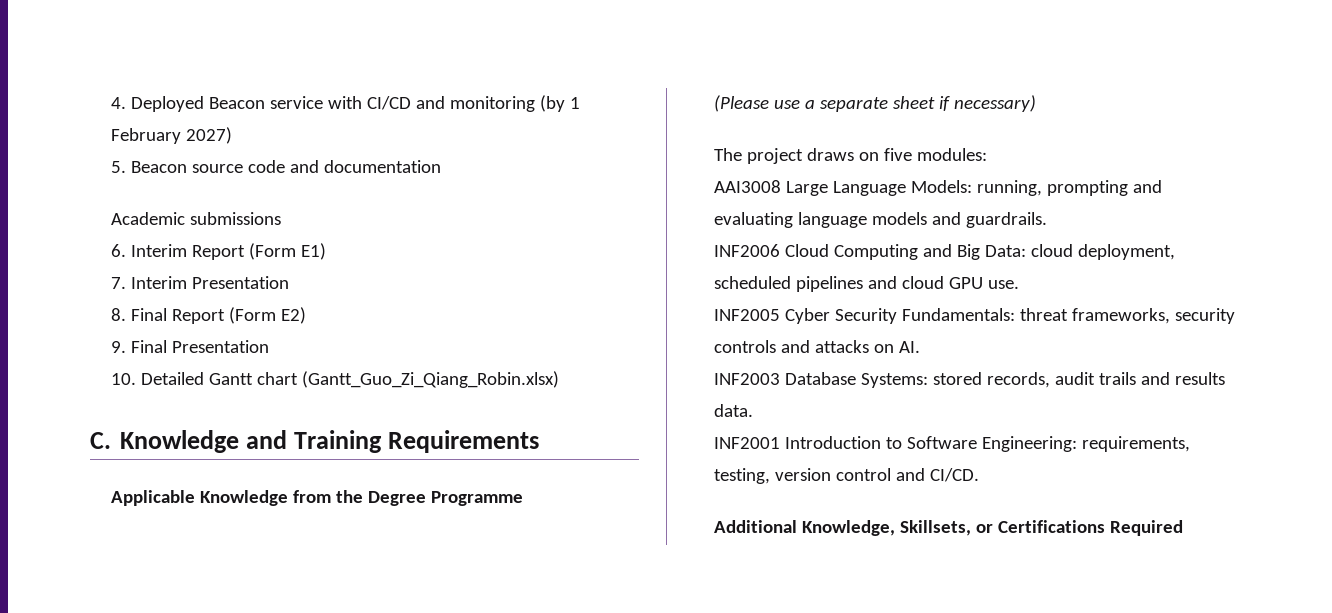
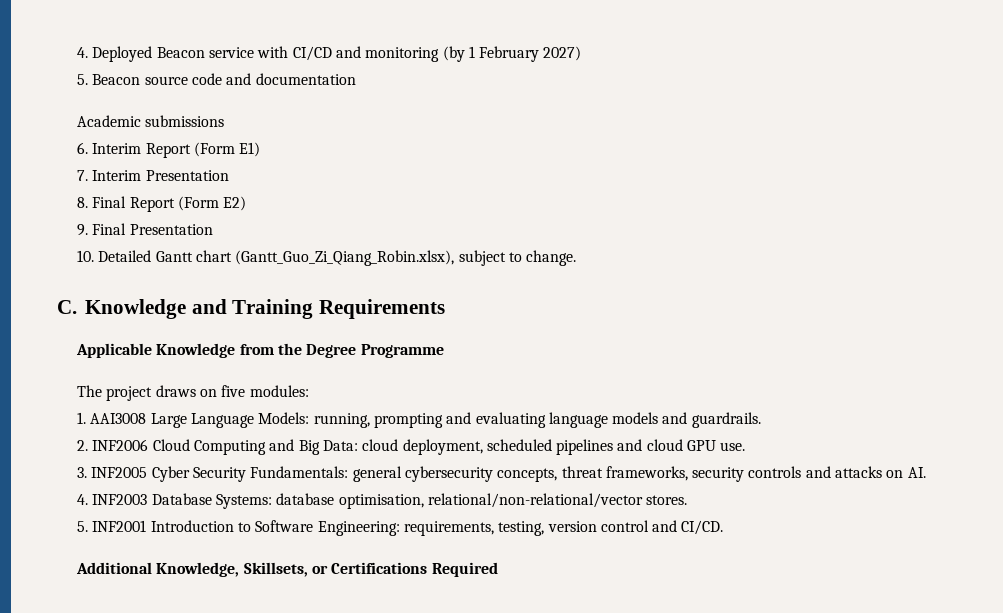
- 10. Detailed Gantt chart (Gantt_Guo_Zi_Qiang_Robin.xlsx)
+ 10. Detailed Gantt chart (Gantt_Guo_Zi_Qiang_Robin.xlsx), subject to change.
- (Please use a separate sheet if necessary)
- AAI3008 Large Language Models: running, prompting and evaluating language models and guardrails.
+ 1. AAI3008 Large Language Models: running, prompting and evaluating language models and guardrails.
- INF2006 Cloud Computing and Big Data: cloud deployment, scheduled pipelines and cloud GPU use.
+ 2. INF2006 Cloud Computing and Big Data: cloud deployment, scheduled pipelines and cloud GPU use.
- INF2005 Cyber Security Fundamentals: threat frameworks, security controls and attacks on AI.
+ 3. INF2005 Cyber Security Fundamentals: general cybersecurity concepts, threat frameworks, security controls and attacks on AI.
- INF2003 Database Systems: stored records, audit trails and results data.
- INF2001 Introduction to Software Engineering: requirements, testing, version control and CI/CD.
+ 4. INF2003 Database Systems: database optimisation, relational/non-relational/vector stores.
+ 5. INF2001 Introduction to Software Engineering: requirements, testing, version control and CI/CD.

